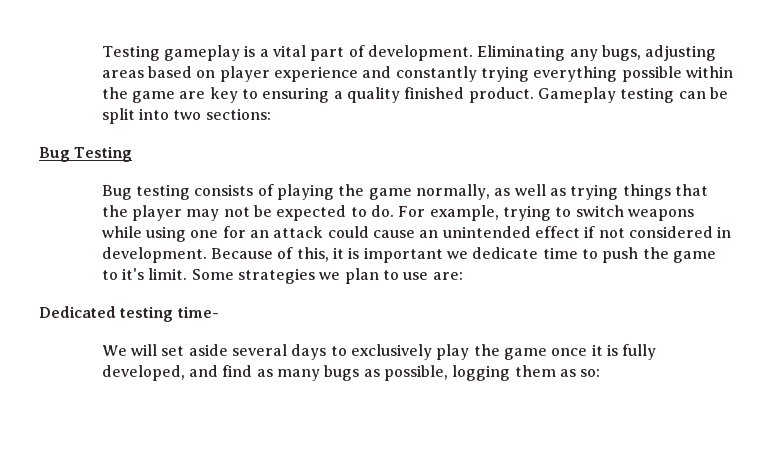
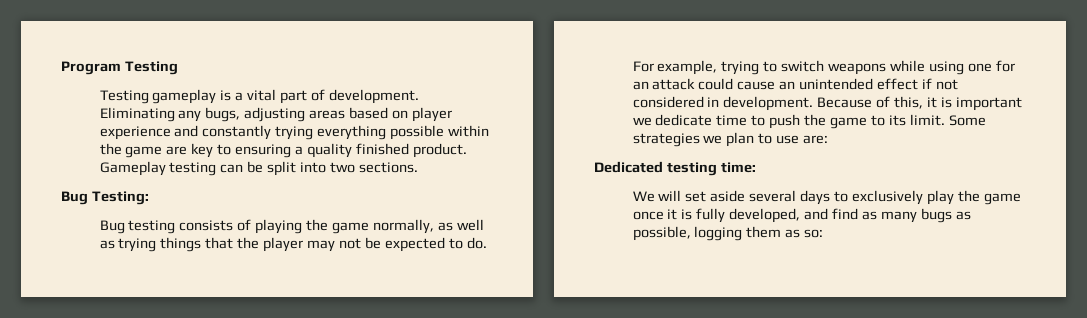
+ Program Testing
- Gameplay testing can be split into two sections:
- Bug Testing
+ Gameplay testing can be split into two sections.
+ Bug Testing:
- Because of this, it is important we dedicate time to push the game to it's limit.
+ Because of this, it is important we dedicate time to push the game to its limit.
- Dedicated testing time-
+ Dedicated testing time:

